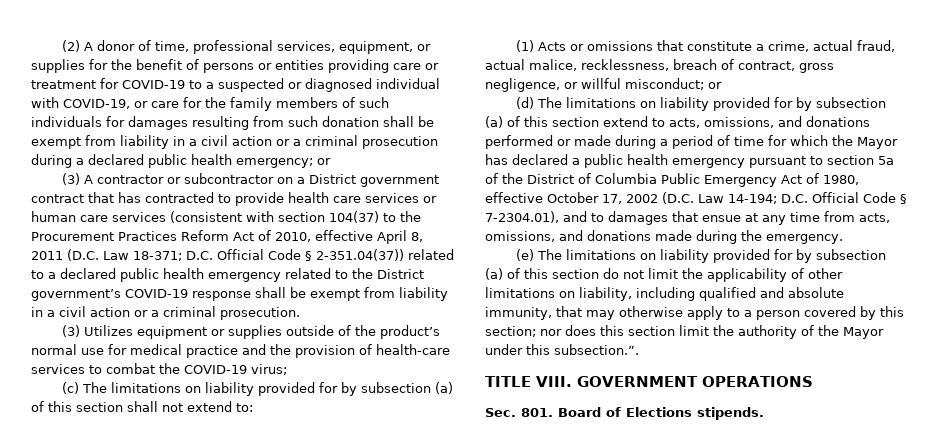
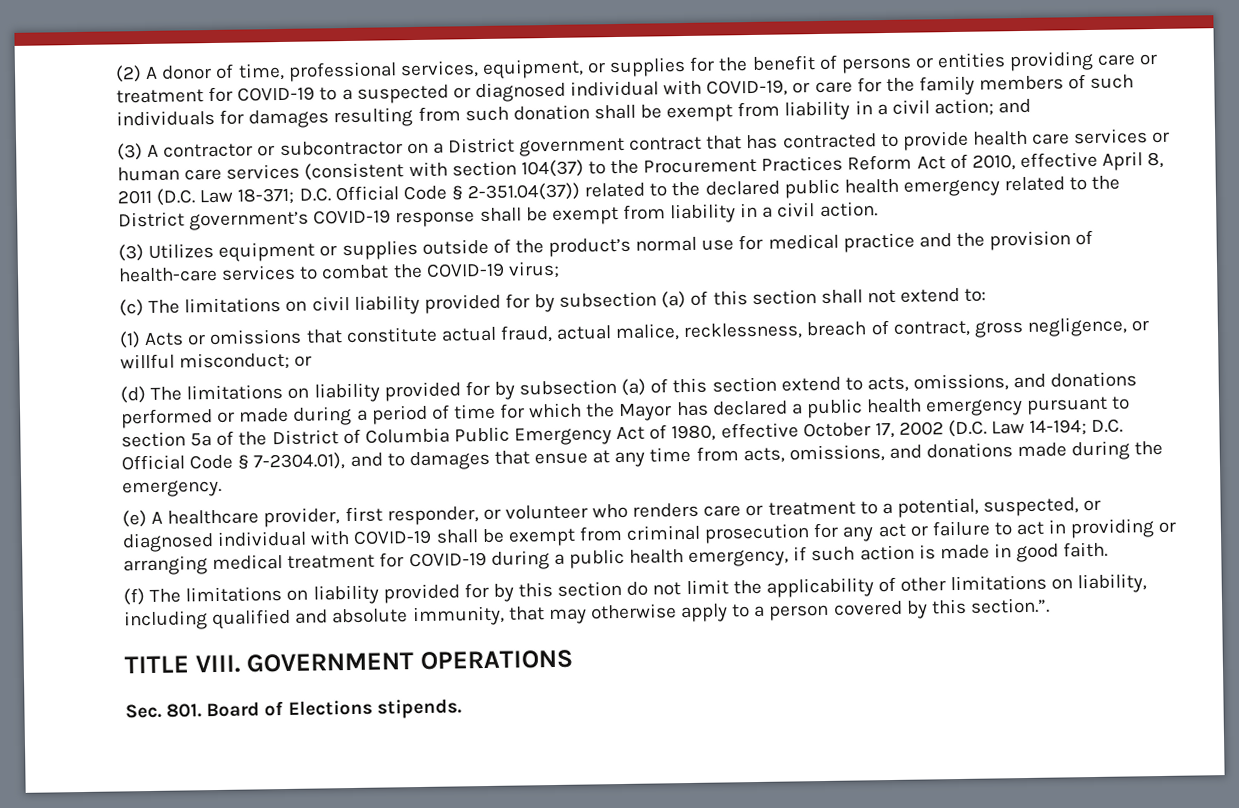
- (2) A donor of time, professional services, equipment, or supplies for the benefit of persons or entities providing care or treatment for COVID-19 to a suspected or diagnosed individual with COVID-19, or care for the family members of such individuals for damages resulting from such donation shall be exempt from liability in a civil action or a criminal prosecution during a declared public health emergency; or
+ (2) A donor of time, professional services, equipment, or supplies for the benefit of persons or entities providing care or treatment for COVID-19 to a suspected or diagnosed individual with COVID-19, or care for the family members of such individuals for damages resulting from such donation shall be exempt from liability in a civil action; and
- D.C. Official Code § 2-351.04(37)) related to a declared public health emergency related to the District government’s COVID-19 response shall be exempt from liability in a civil action or a criminal prosecution.
+ D.C. Official Code § 2-351.04(37)) related to the declared public health emergency related to the District government’s COVID-19 response shall be exempt from liability in a civil action.
- (c) The limitations on liability provided for by subsection (a) of this section shall not extend to:
+ (c) The limitations on civil liability provided for by subsection (a) of this section shall not extend to:
- (1) Acts or omissions that constitute a crime, actual fraud, actual malice, recklessness, breach of contract, gross negligence, or willful misconduct; or
+ (1) Acts or omissions that constitute actual fraud, actual malice, recklessness, breach of contract, gross negligence, or willful misconduct; or
- (e) The limitations on liability provided for by subsection (a) of this section do not limit the applicability of other limitations on liability, including qualified and absolute immunity, that may otherwise apply to a person covered by this section; nor does this section limit the authority of the Mayor under this subsection.”.
+ (e) A healthcare provider, first responder, or volunteer who renders care or treatment to a potential, suspected, or diagnosed individual with COVID-19 shall be exempt from criminal prosecution for any act or failure to act in providing or arranging medical treatment for COVID-19 during a public health emergency, if such action is made in good faith.
+ (f) The limitations on liability provided for by this section do not limit the applicability of other limitations on liability, including qualified and absolute immunity, that may otherwise apply to a person covered by this section.”.

